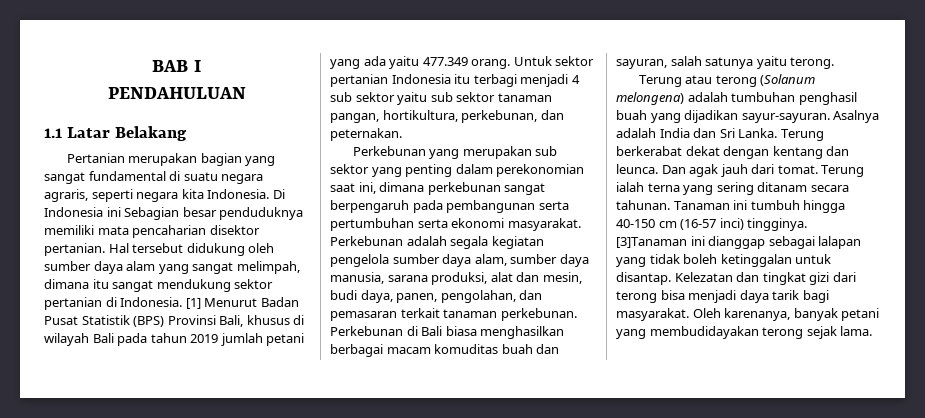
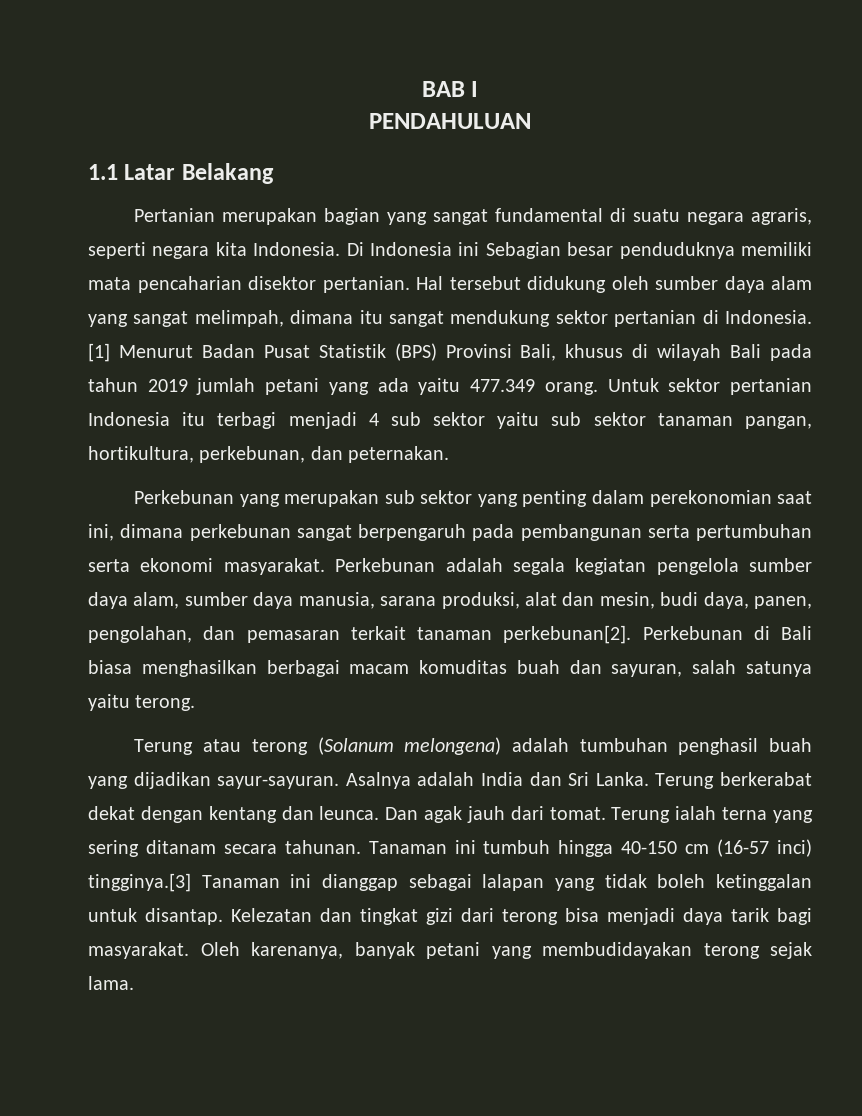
- Perkebunan adalah segala kegiatan pengelola sumber daya alam, sumber daya manusia, sarana produksi, alat dan mesin, budi daya, panen, pengolahan, dan pemasaran terkait tanaman perkebunan.
+ Perkebunan adalah segala kegiatan pengelola sumber daya alam, sumber daya manusia, sarana produksi, alat dan mesin, budi daya, panen, pengolahan, dan pemasaran terkait tanaman perkebunan[2].
- Tanaman ini tumbuh hingga 40-150 cm (16-57 inci) tingginya. [3]Tanaman ini dianggap sebagai lalapan yang tidak boleh ketinggalan untuk disantap.
+ Tanaman ini tumbuh hingga 40-150 cm (16-57 inci) tingginya.[3] Tanaman ini dianggap sebagai lalapan yang tidak boleh ketinggalan untuk disantap.

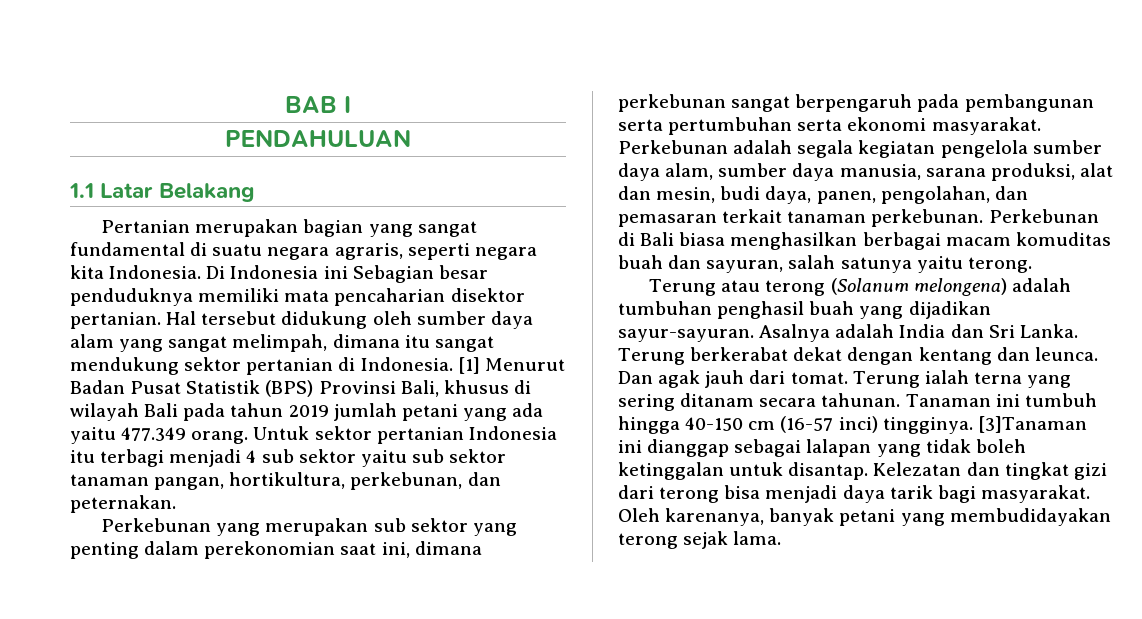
- Perkebunan adalah segala kegiatan pengelola sumber daya alam, sumber daya manusia, sarana produksi, alat dan mesin, budi daya, panen, pengolahan, dan pemasaran terkait tanaman perkebunan[2].
+ Perkebunan adalah segala kegiatan pengelola sumber daya alam, sumber daya manusia, sarana produksi, alat dan mesin, budi daya, panen, pengolahan, dan pemasaran terkait tanaman perkebunan.
- Tanaman ini tumbuh hingga 40-150 cm (16-57 inci) tingginya.[3] Tanaman ini dianggap sebagai lalapan yang tidak boleh ketinggalan untuk disantap.
+ Tanaman ini tumbuh hingga 40-150 cm (16-57 inci) tingginya. [3]Tanaman ini dianggap sebagai lalapan yang tidak boleh ketinggalan untuk disantap.

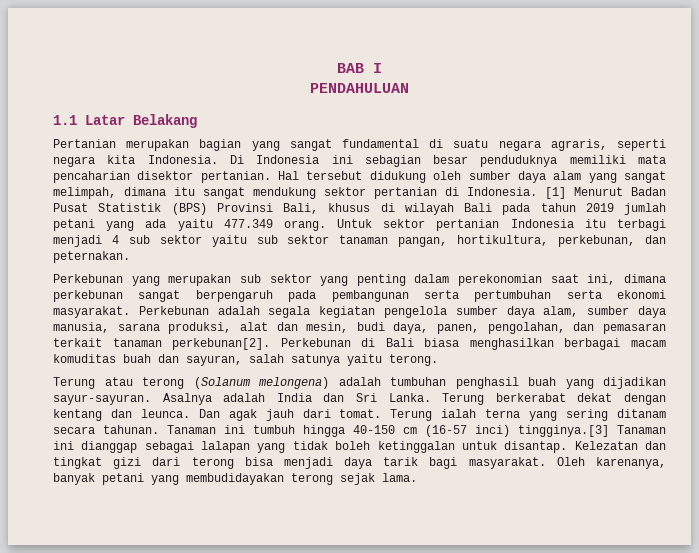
- Di Indonesia ini Sebagian besar penduduknya memiliki mata pencaharian disektor pertanian.
+ Di Indonesia ini sebagian besar penduduknya memiliki mata pencaharian disektor pertanian.
- Perkebunan adalah segala kegiatan pengelola sumber daya alam, sumber daya manusia, sarana produksi, alat dan mesin, budi daya, panen, pengolahan, dan pemasaran terkait tanaman perkebunan.
+ Perkebunan adalah segala kegiatan pengelola sumber daya alam, sumber daya manusia, sarana produksi, alat dan mesin, budi daya, panen, pengolahan, dan pemasaran terkait tanaman perkebunan[2].
- Tanaman ini tumbuh hingga 40-150 cm (16-57 inci) tingginya. [3]Tanaman ini dianggap sebagai lalapan yang tidak boleh ketinggalan untuk disantap.
+ Tanaman ini tumbuh hingga 40-150 cm (16-57 inci) tingginya.[3] Tanaman ini dianggap sebagai lalapan yang tidak boleh ketinggalan untuk disantap.

